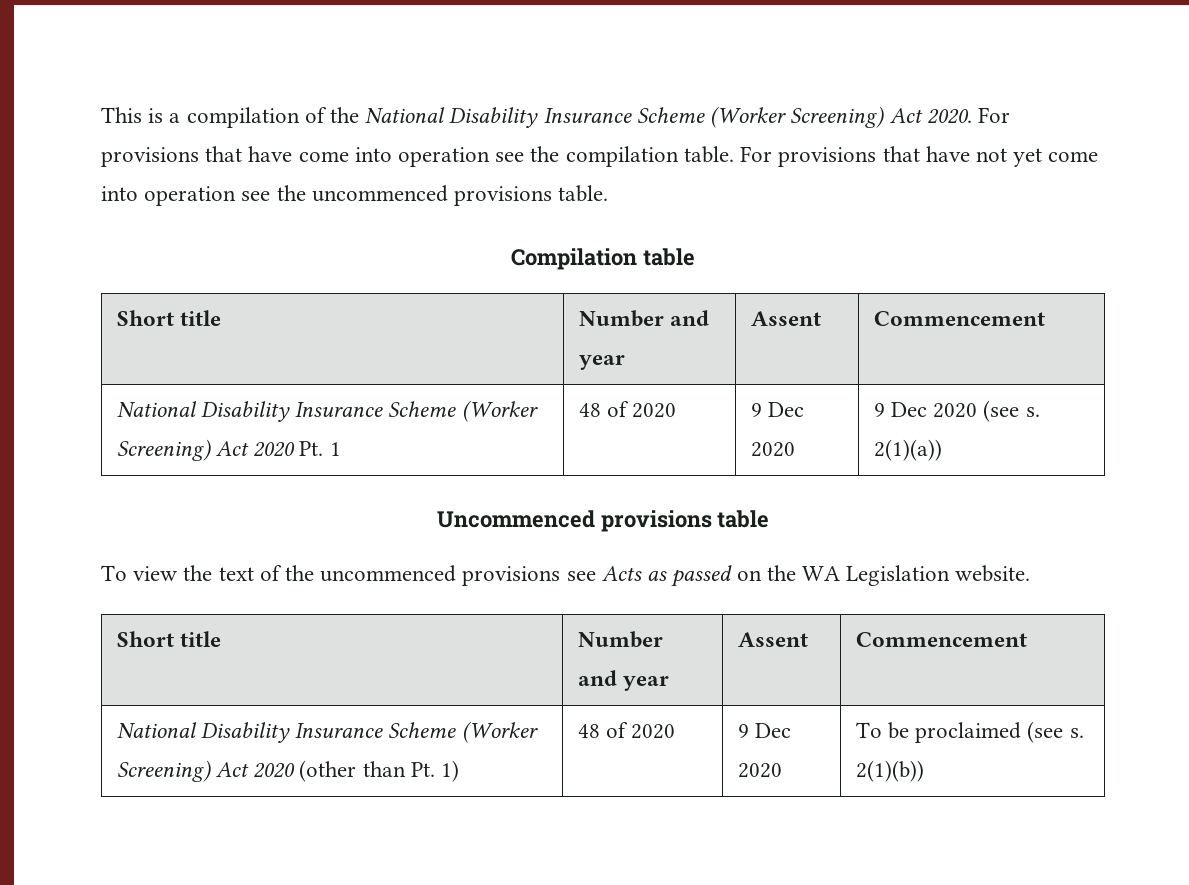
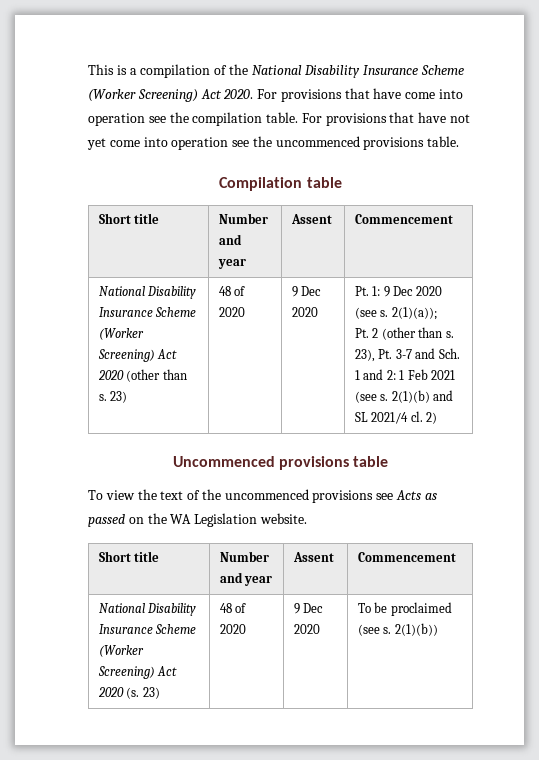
- National Disability Insurance Scheme (Worker Screening) Act 2020 Pt. 1 | 48 of 2020 | 9 Dec 2020 | 9 Dec 2020 (see s.
+ National Disability Insurance Scheme (Worker Screening) Act 2020 (other than s. 23) | 48 of 2020 | 9 Dec 2020 | Pt. 1: 9 Dec 2020 (see s.
- 2(1)(a))
+ 2(1)(a));
+ Pt. 2 (other than s. 23), Pt. 3-7 and Sch. 1 and 2: 1 Feb 2021 (see s. 2(1)(b) and SL 2021/4 cl. 2)
- National Disability Insurance Scheme (Worker Screening) Act 2020 (other than Pt. 1) | 48 of 2020 | 9 Dec 2020 | To be proclaimed (see s. 2(1)(b))
+ National Disability Insurance Scheme (Worker Screening) Act 2020 (s. 23) | 48 of 2020 | 9 Dec 2020 | To be proclaimed (see s. 2(1)(b))

